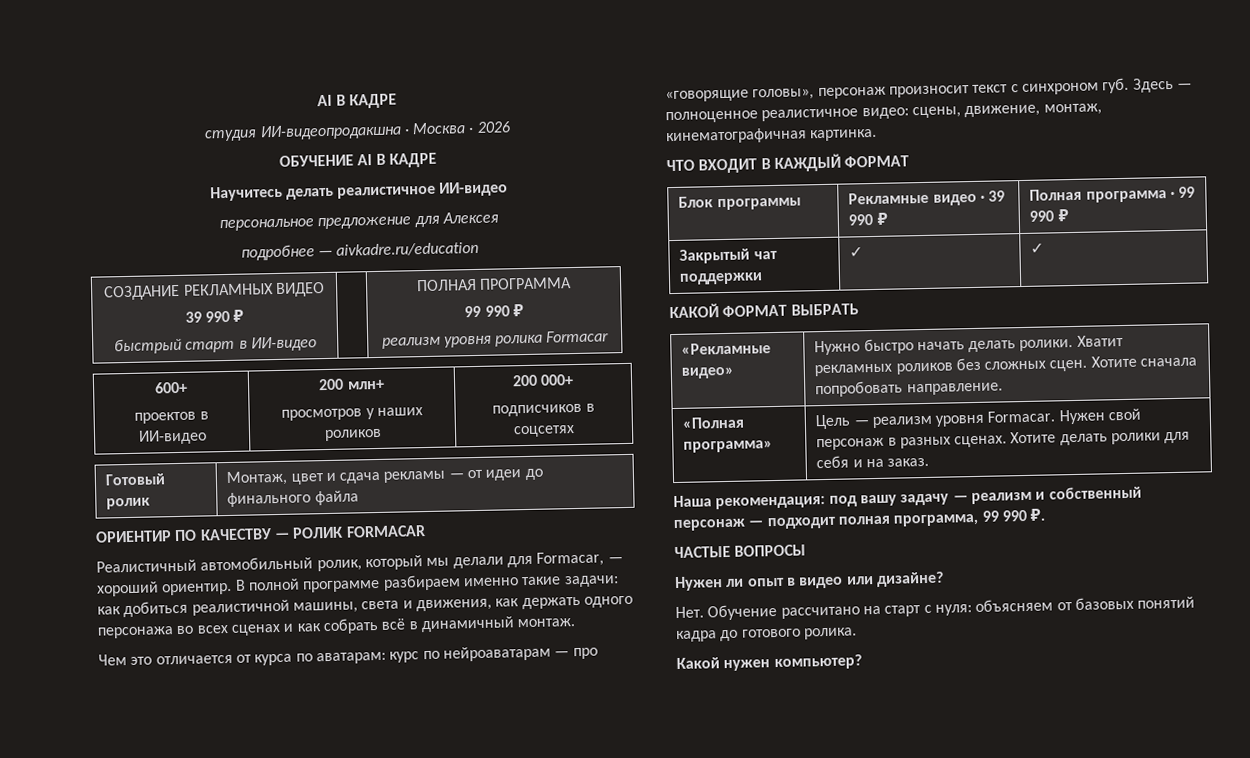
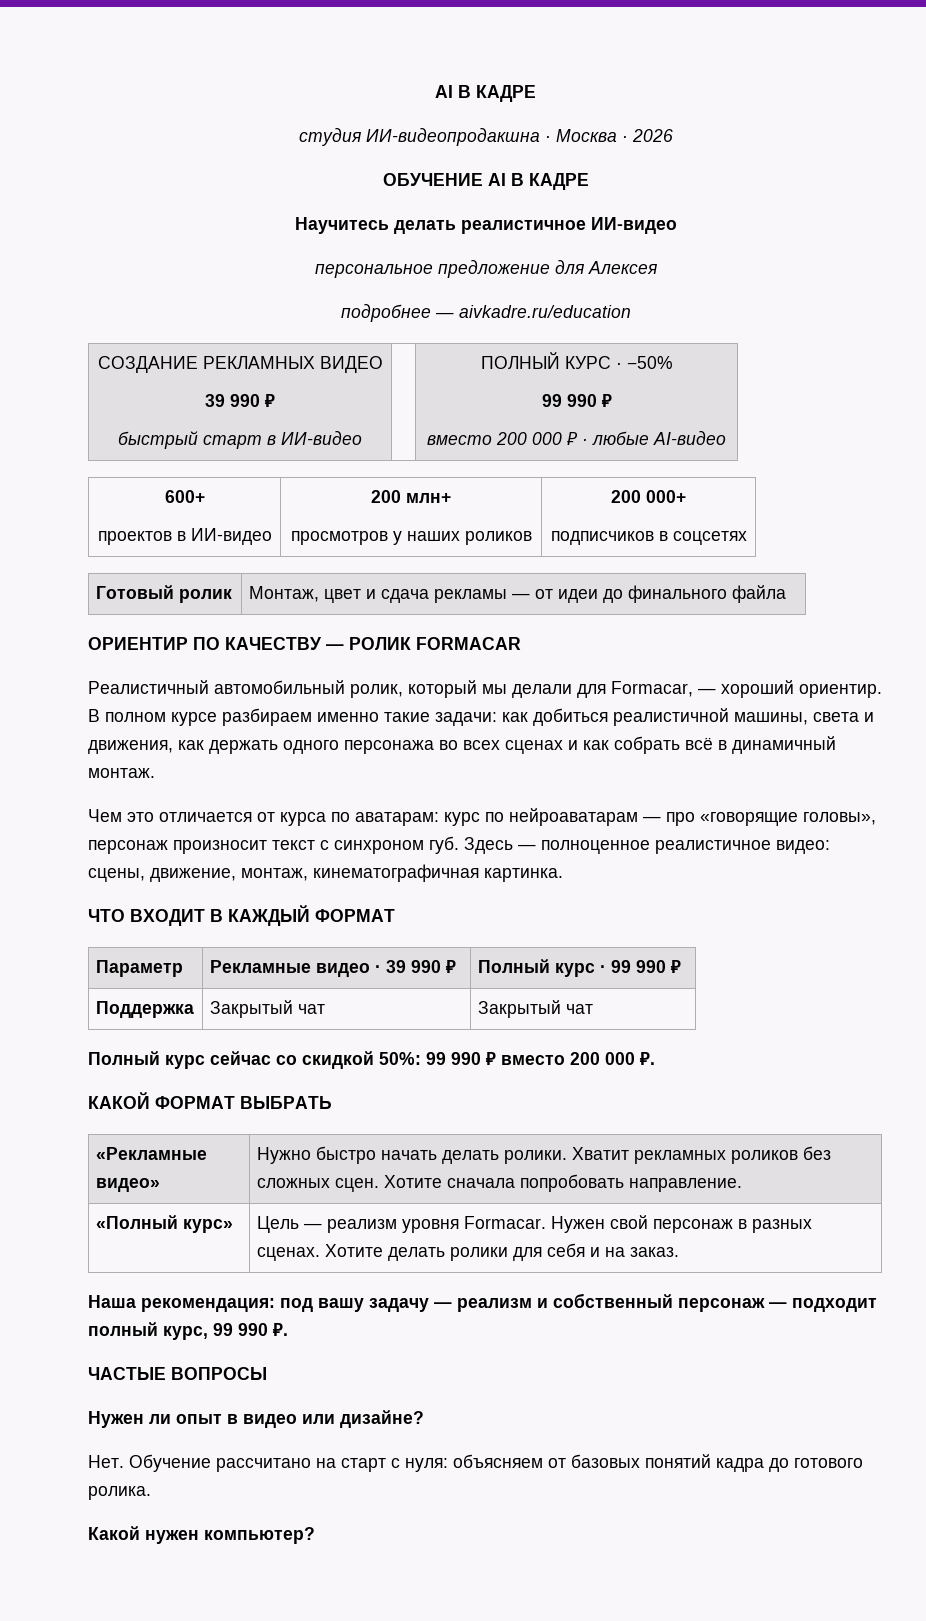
  СОЗДАНИЕ РЕКЛАМНЫХ ВИДЕО
  39 990 ₽
- быстрый старт в ИИ-видео | | ПОЛНАЯ ПРОГРАММА
+ быстрый старт в ИИ-видео | | ПОЛНЫЙ КУРС · −50%
  99 990 ₽
- реализм уровня ролика Formacar
+ вместо 200 000 ₽ · любые AI-видео
- В полной программе разбираем именно такие задачи: как добиться реалистичной машины, света и движения, как держать одного персонажа во всех сценах и как собрать всё в динамичный монтаж.
+ В полном курсе разбираем именно такие задачи: как добиться реалистичной машины, света и движения, как держать одного персонажа во всех сценах и как собрать всё в динамичный монтаж.
- Блок программы | Рекламные видео · 39 990 ₽ | Полная программа · 99 990 ₽
+ Параметр | Рекламные видео · 39 990 ₽ | Полный курс · 99 990 ₽
- Закрытый чат поддержки | ✓ | ✓
+ Поддержка | Закрытый чат | Закрытый чат
+ Полный курс сейчас со скидкой 50%: 99 990 ₽ вместо 200 000 ₽.
- «Полная программа» | Цель — реализм уровня Formacar. Нужен свой персонаж в разных сценах. Хотите делать ролики для себя и на заказ.
+ «Полный курс» | Цель — реализм уровня Formacar. Нужен свой персонаж в разных сценах. Хотите делать ролики для себя и на заказ.
- Наша рекомендация: под вашу задачу — реализм и собственный персонаж — подходит полная программа, 99 990 ₽.
+ Наша рекомендация: под вашу задачу — реализм и собственный персонаж — подходит полный курс, 99 990 ₽.

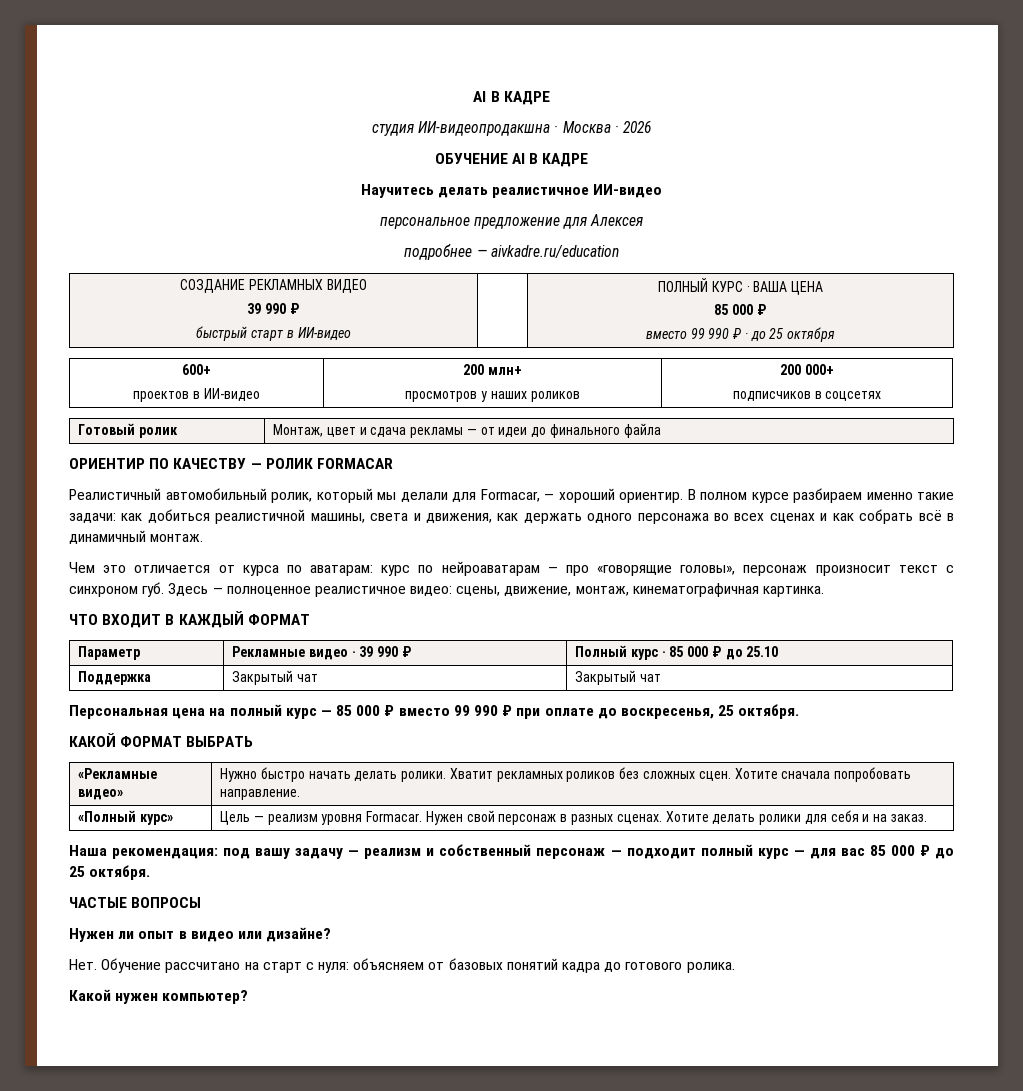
  СОЗДАНИЕ РЕКЛАМНЫХ ВИДЕО
  39 990 ₽
- быстрый старт в ИИ-видео | | ПОЛНЫЙ КУРС · −50%
- 99 990 ₽
- вместо 200 000 ₽ · любые AI-видео
+ быстрый старт в ИИ-видео | | ПОЛНЫЙ КУРС · ВАША ЦЕНА
+ 85 000 ₽
+ вместо 99 990 ₽ · до 25 октября
- Параметр | Рекламные видео · 39 990 ₽ | Полный курс · 99 990 ₽
+ Параметр | Рекламные видео · 39 990 ₽ | Полный курс · 85 000 ₽ до 25.10
- Полный курс сейчас со скидкой 50%: 99 990 ₽ вместо 200 000 ₽.
+ Персональная цена на полный курс — 85 000 ₽ вместо 99 990 ₽ при оплате до воскресенья, 25 октября.
- Наша рекомендация: под вашу задачу — реализм и собственный персонаж — подходит полный курс, 99 990 ₽.
+ Наша рекомендация: под вашу задачу — реализм и собственный персонаж — подходит полный курс — для вас 85 000 ₽ до 25 октября.

